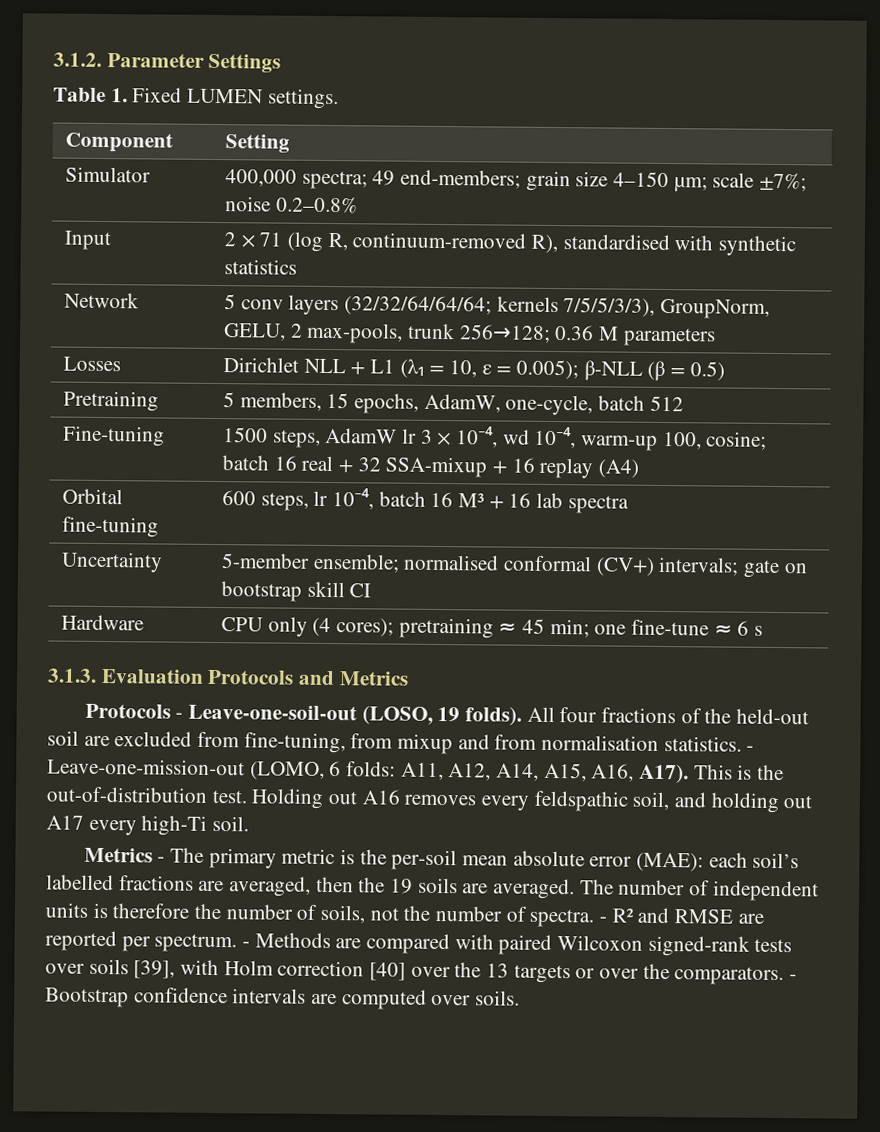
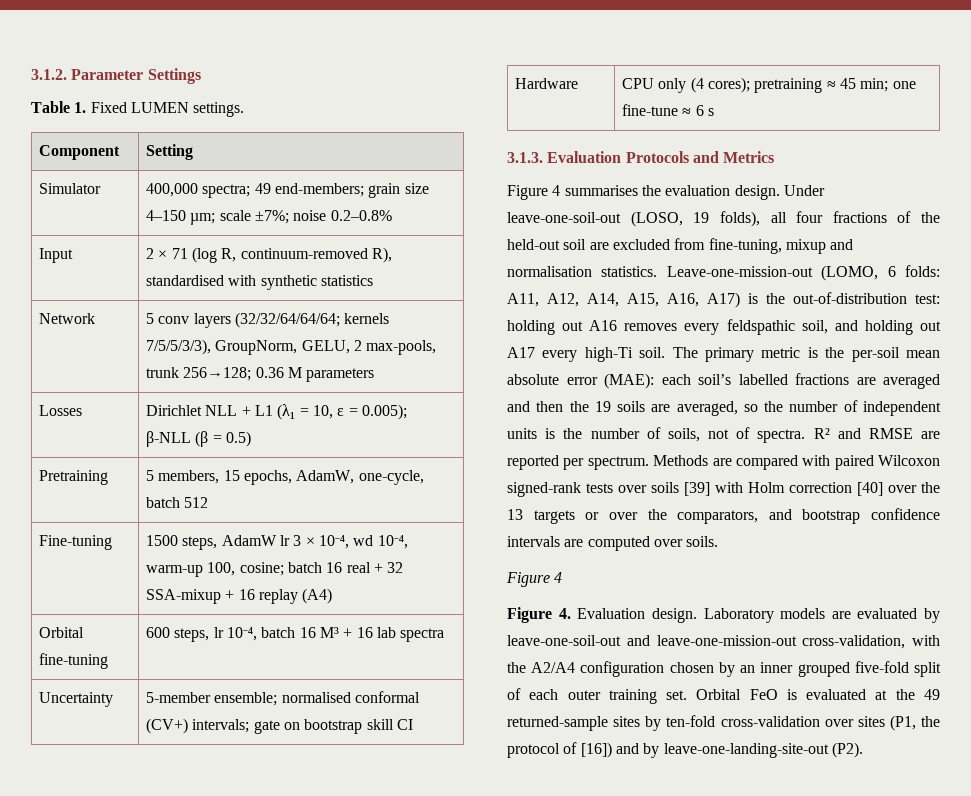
- Protocols - Leave-one-soil-out (LOSO, 19 folds). All four fractions of the held-out soil are excluded from fine-tuning, from mixup and from normalisation statistics.
+ Figure 4 summarises the evaluation design. Under leave-one-soil-out (LOSO, 19 folds), all four fractions of the held-out soil are excluded from fine-tuning, mixup and normalisation statistics.
- - Leave-one-mission-out (LOMO, 6 folds: A11, A12, A14, A15, A16, A17). This is the out-of-distribution test. Holding out A16 removes every feldspathic soil, and holding out A17 every high-Ti soil.
- Metrics - The primary metric is the per-soil mean absolute error (MAE): each soil’s labelled fractions are averaged, then the 19 soils are averaged. The number of independent units is therefore the number of soils, not the number of spectra.
+ Leave-one-mission-out (LOMO, 6 folds: A11, A12, A14, A15, A16, A17) is the out-of-distribution test: holding out A16 removes every feldspathic soil, and holding out A17 every high-Ti soil. The primary metric is the per-soil mean absolute error (MAE): each soil’s labelled fractions are averaged and then the 19 soils are averaged, so the number of independent units is the number of soils, not of spectra.
- - R² and RMSE are reported per spectrum.
+ R² and RMSE are reported per spectrum.
- - Methods are compared with paired Wilcoxon signed-rank tests over soils [39], with Holm correction [40] over the 13 targets or over the comparators. - Bootstrap confidence intervals are computed over soils.
+ Methods are compared with paired Wilcoxon signed-rank tests over soils [39] with Holm correction [40] over the 13 targets or over the comparators, and bootstrap confidence intervals are computed over soils.
+ Figure 4
+ Figure 4. Evaluation design. Laboratory models are evaluated by leave-one-soil-out and leave-one-mission-out cross-validation, with the A2/A4 configuration chosen by an inner grouped five-fold split of each outer training set. Orbital FeO is evaluated at the 49 returned-sample sites by ten-fold cross-validation over sites (P1, the protocol of [16]) and by leave-one-landing-site-out (P2).

